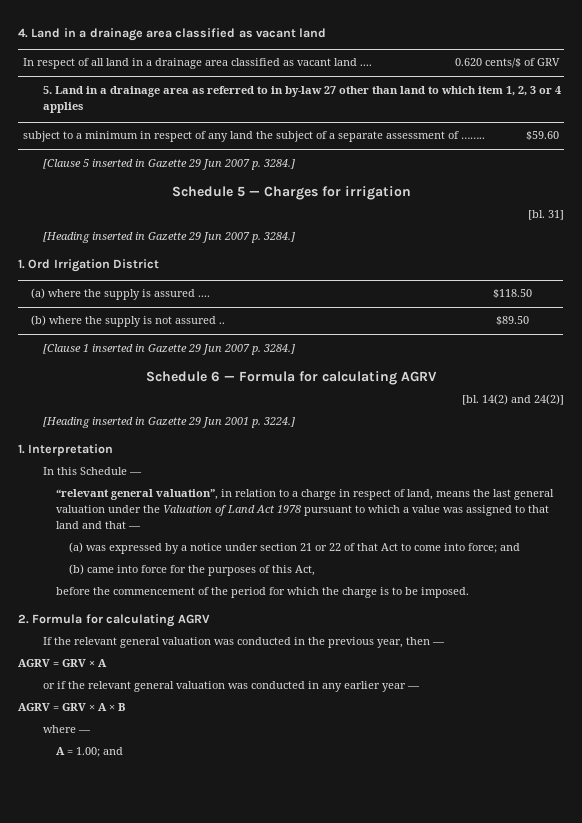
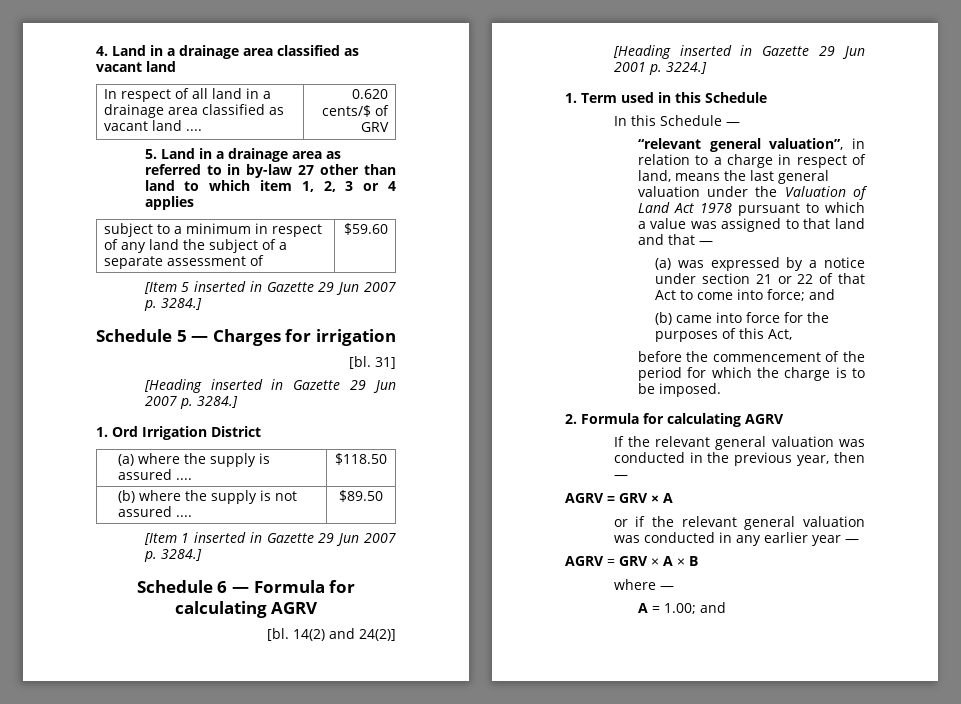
- subject to a minimum in respect of any land the subject of a separate assessment of …….. | $59.60
+ subject to a minimum in respect of any land the subject of a separate assessment of | $59.60
- [Clause 5 inserted in Gazette 29 Jun 2007 p. 3284.]
+ [Item 5 inserted in Gazette 29 Jun 2007 p. 3284.]
- (b) where the supply is not assured .. | $89.50
+ (b) where the supply is not assured .... | $89.50
- [Clause 1 inserted in Gazette 29 Jun 2007 p. 3284.]
+ [Item 1 inserted in Gazette 29 Jun 2007 p. 3284.]
- 1. Interpretation
+ 1. Term used in this Schedule

